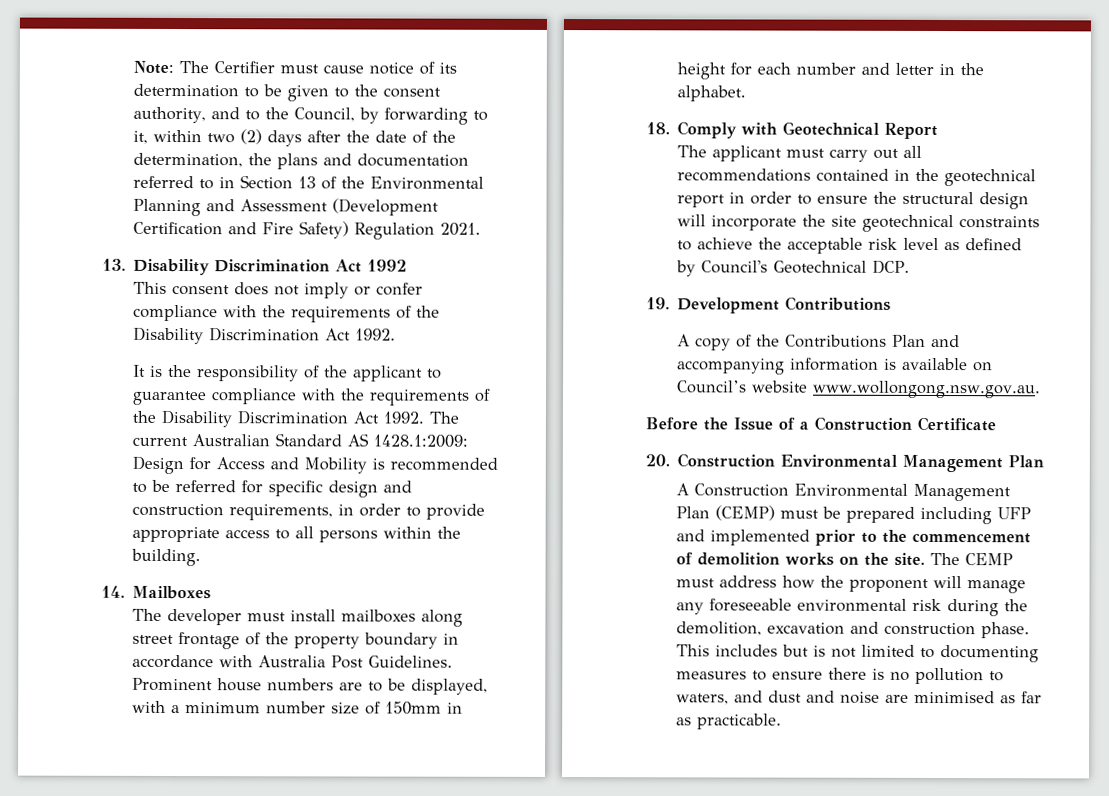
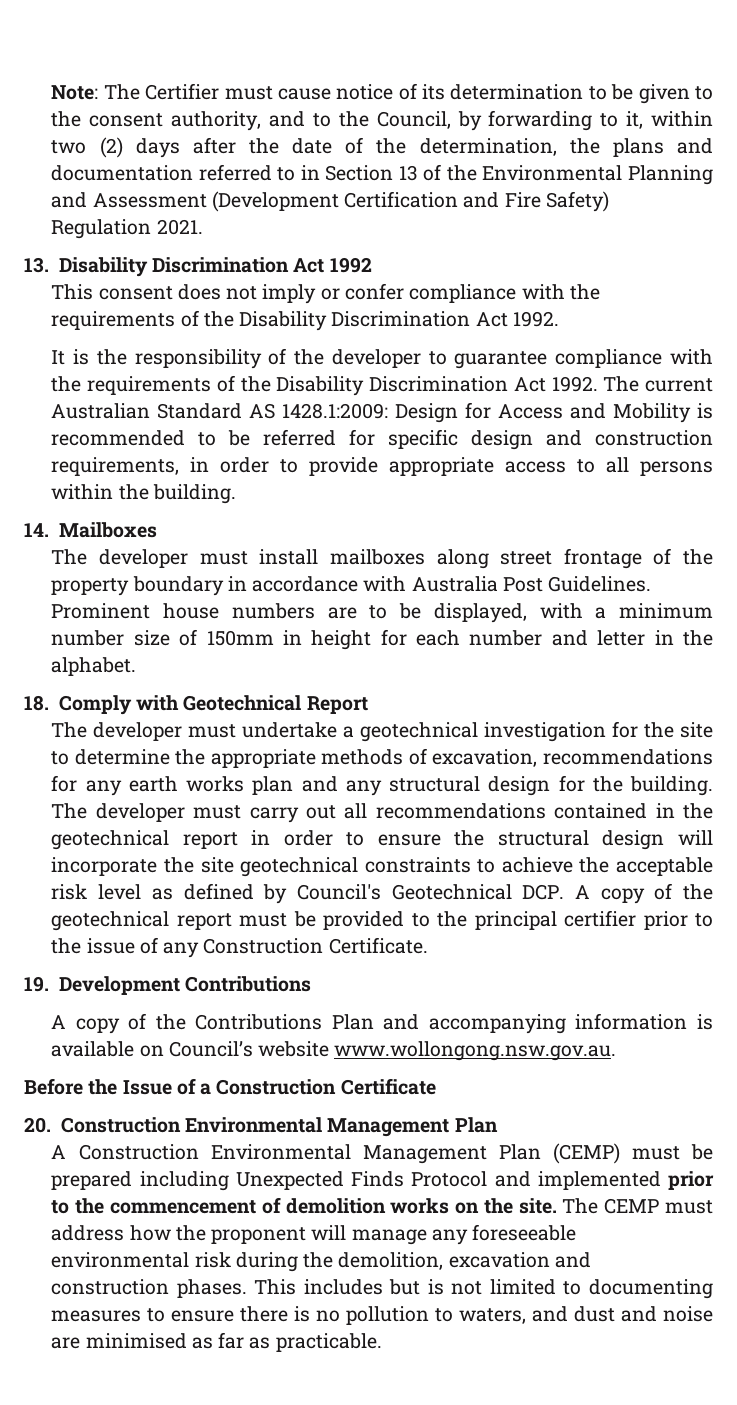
- It is the responsibility of the applicant to guarantee compliance with the requirements of the Disability Discrimination Act 1992.
+ It is the responsibility of the developer to guarantee compliance with the requirements of the Disability Discrimination Act 1992.
- The applicant must carry out all recommendations contained in the geotechnical report in order to ensure the structural design will incorporate the site geotechnical constraints to achieve the acceptable risk level as defined by Council's Geotechnical DCP.
+ The developer must undertake a geotechnical investigation for the site to determine the appropriate methods of excavation, recommendations for any earth works plan and any structural design for the building. The developer must carry out all recommendations contained in the geotechnical report in order to ensure the structural design will incorporate the site geotechnical constraints to achieve the acceptable risk level as defined by Council's Geotechnical DCP. A copy of the geotechnical report must be provided to the principal certifier prior to the issue of any Construction Certificate.
- A Construction Environmental Management Plan (CEMP) must be prepared including UFP and implemented prior to the commencement of demolition works on the site.
+ A Construction Environmental Management Plan (CEMP) must be prepared including Unexpected Finds Protocol and implemented prior to the commencement of demolition works on the site.
- The CEMP must address how the proponent will manage any foreseeable environmental risk during the demolition, excavation and construction phase.
+ The CEMP must address how the proponent will manage any foreseeable environmental risk during the demolition, excavation and construction phases.

